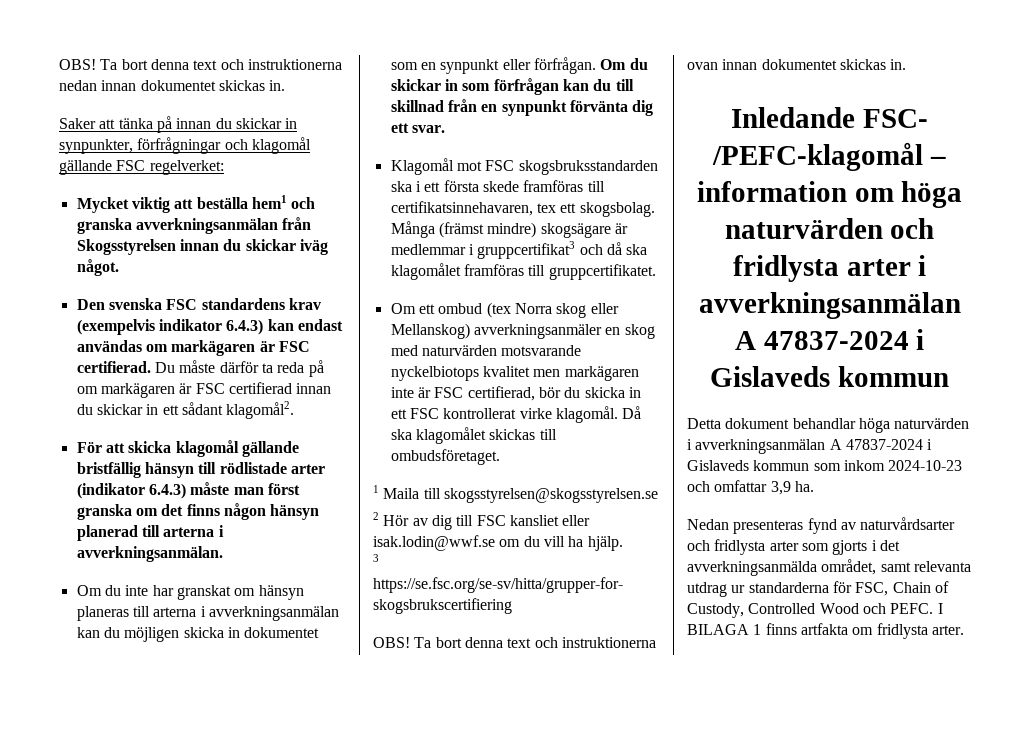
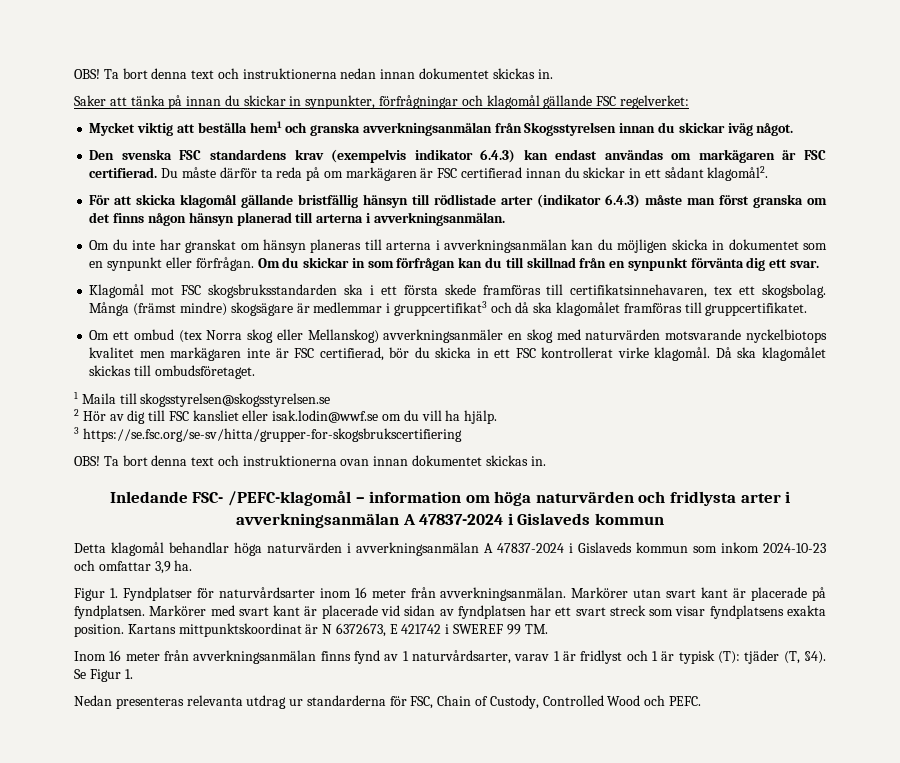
- Detta dokument behandlar höga naturvärden i avverkningsanmälan A 47837-2024 i Gislaveds kommun som inkom 2024-10-23 och omfattar 3,9 ha.
+ Detta klagomål behandlar höga naturvärden i avverkningsanmälan A 47837-2024 i Gislaveds kommun som inkom 2024-10-23 och omfattar 3,9 ha.
- Nedan presenteras fynd av naturvårdsarter och fridlysta arter som gjorts i det avverkningsanmälda området, samt relevanta utdrag ur standarderna för FSC, Chain of Custody, Controlled Wood och PEFC. I BILAGA 1 finns artfakta om fridlysta arter.
+ Figur 1. Fyndplatser för naturvårdsarter inom 16 meter från avverkningsanmälan. Markörer utan svart kant är placerade på fyndplatsen. Markörer med svart kant är placerade vid sidan av fyndplatsen har ett svart streck som visar fyndplatsens exakta position. Kartans mittpunktskoordinat är N 6372673, E 421742 i SWEREF 99 TM.
+ Inom 16 meter från avverkningsanmälan finns fynd av 1 naturvårdsarter, varav 1 är fridlyst och 1 är typisk (T): tjäder (T, §4). Se Figur 1.
+ Nedan presenteras relevanta utdrag ur standarderna för FSC, Chain of Custody, Controlled Wood och PEFC.

